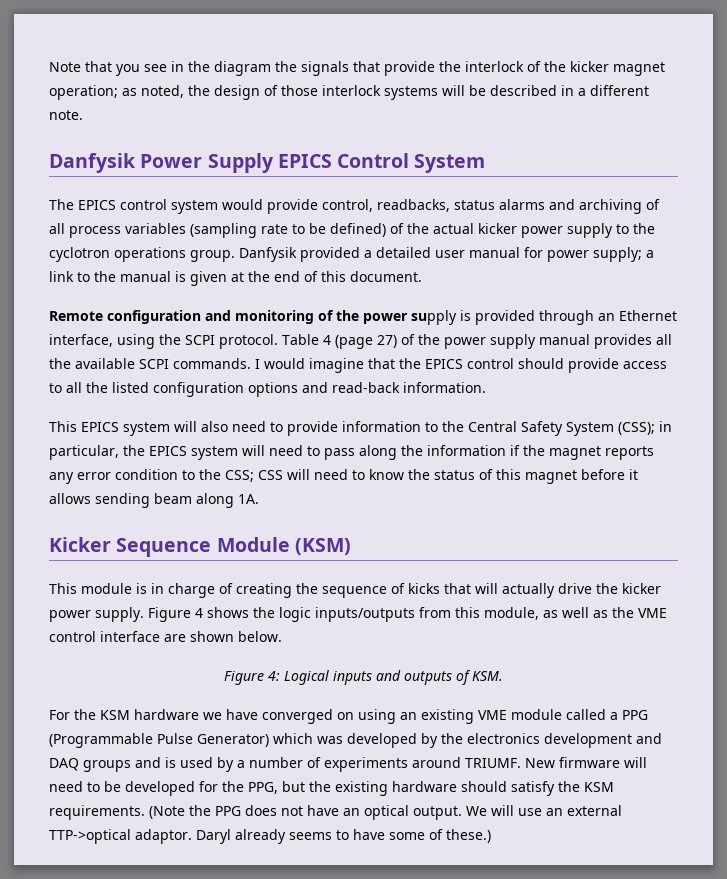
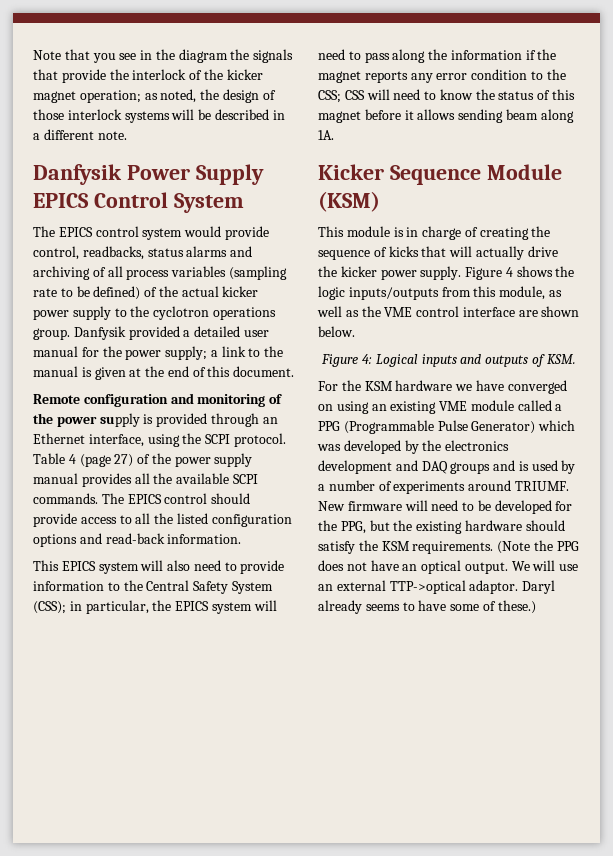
- Danfysik provided a detailed user manual for power supply; a link to the manual is given at the end of this document.
+ Danfysik provided a detailed user manual for the power supply; a link to the manual is given at the end of this document.
- I would imagine that the EPICS control should provide access to all the listed configuration options and read-back information.
+ The EPICS control should provide access to all the listed configuration options and read-back information.

